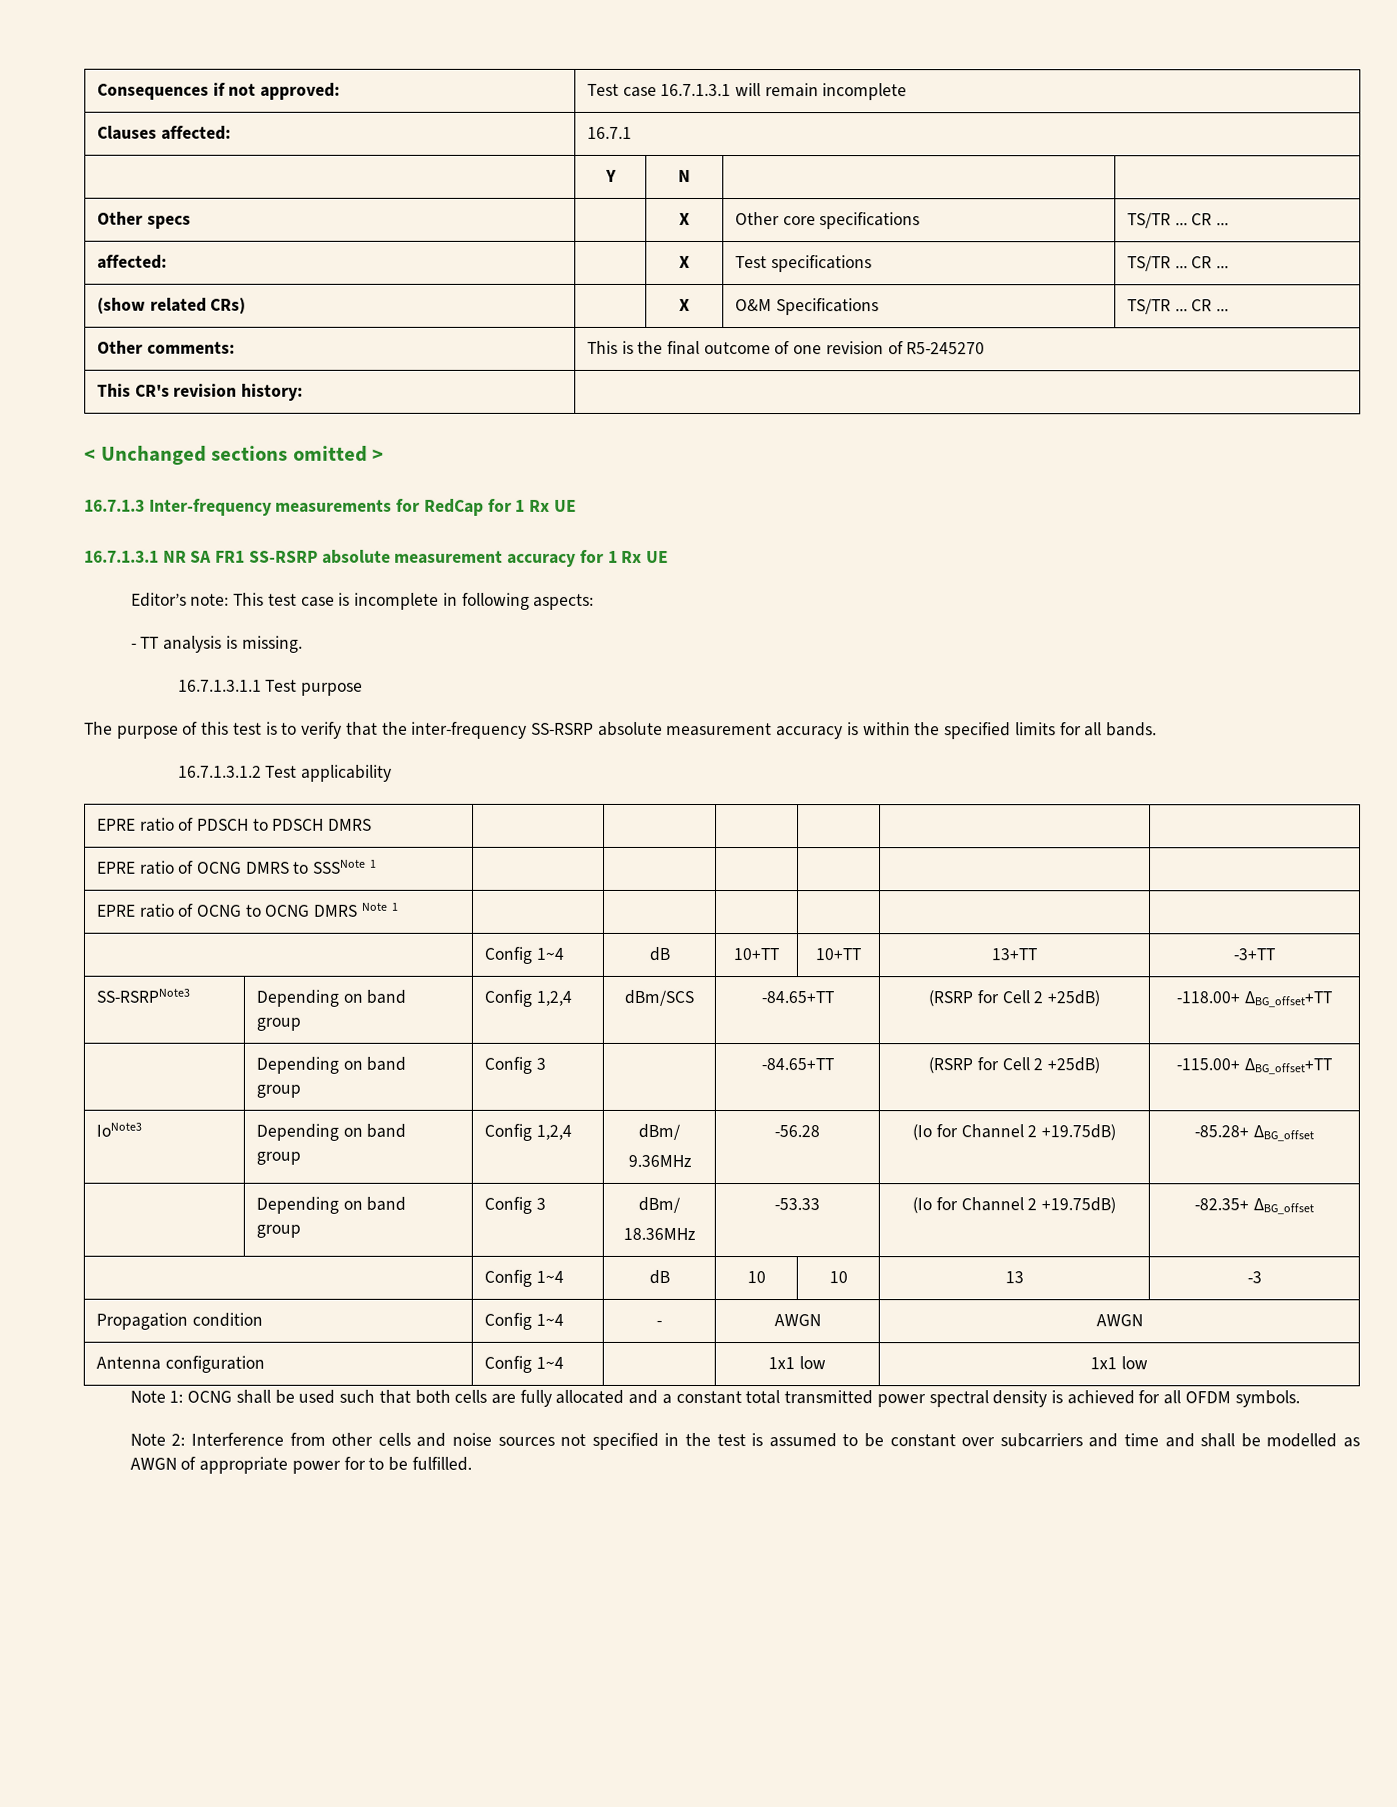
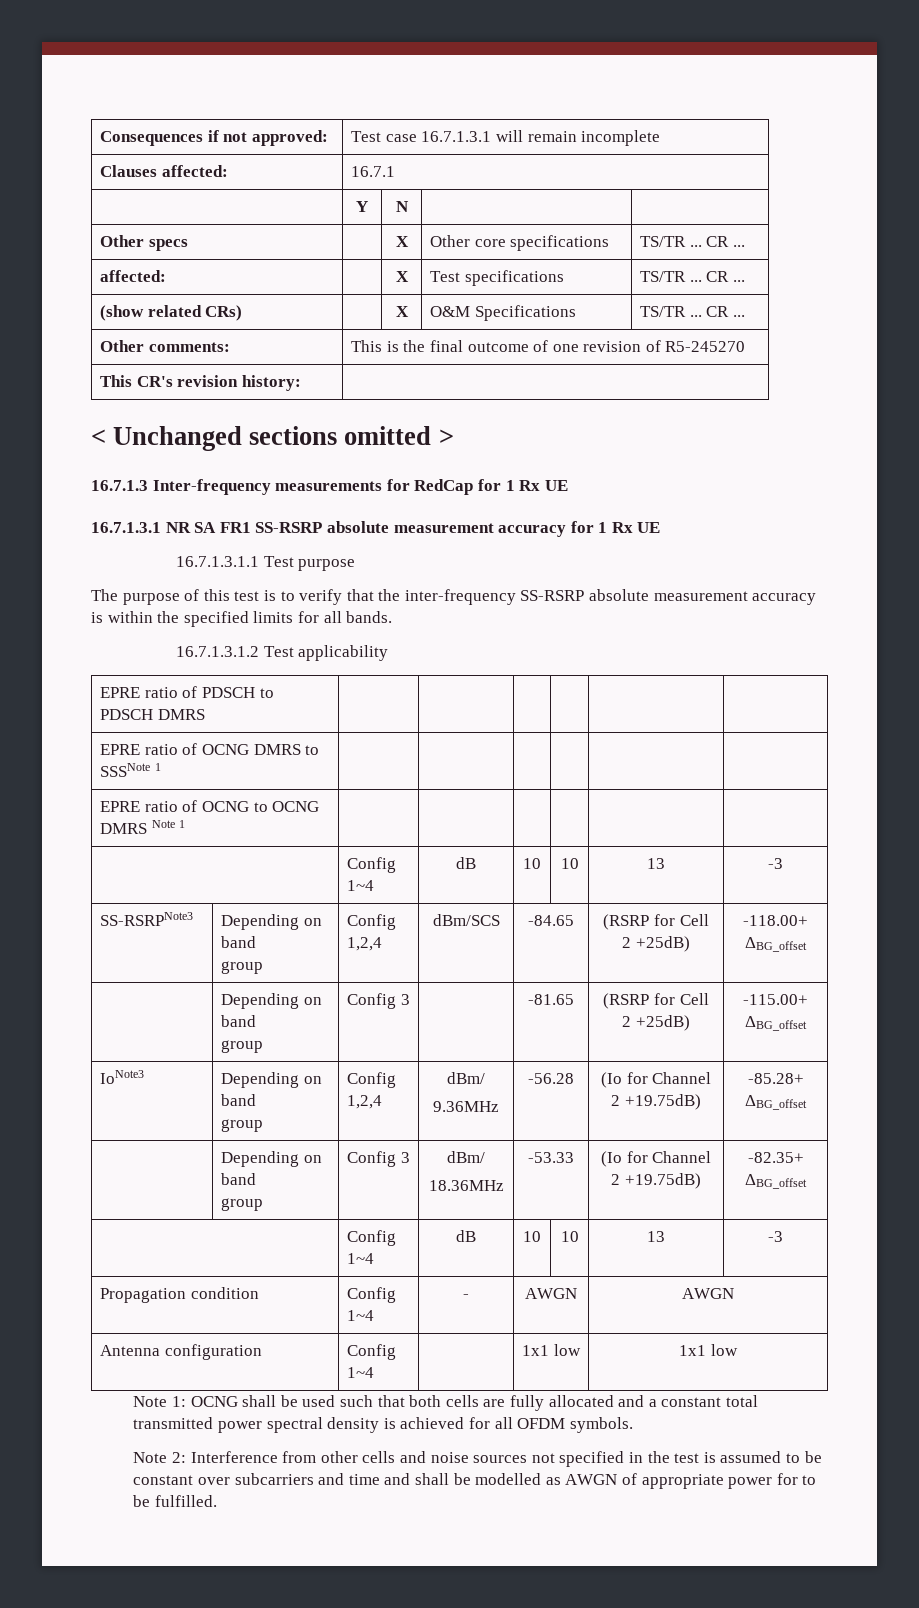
- Editor’s note: This test case is incomplete in following aspects:
- - TT analysis is missing.
  EPRE ratio of OCNG to OCNG DMRS Note 1 | | | | | |
- | Config 1~4 | dB | 10+TT | 10+TT | 13+TT | -3+TT
+ | Config 1~4 | dB | 10 | 10 | 13 | -3
  SS-RSRPNote3 | Depending on band
- group | Config 1,2,4 | dBm/SCS | -84.65+TT | (RSRP for Cell 2 +25dB) | -118.00+ ΔBG_offset+TT
+ group | Config 1,2,4 | dBm/SCS | -84.65 | (RSRP for Cell 2 +25dB) | -118.00+ ΔBG_offset
  | Depending on band
- group | Config 3 | | -84.65+TT | (RSRP for Cell 2 +25dB) | -115.00+ ΔBG_offset+TT
+ group | Config 3 | | -81.65 | (RSRP for Cell 2 +25dB) | -115.00+ ΔBG_offset

